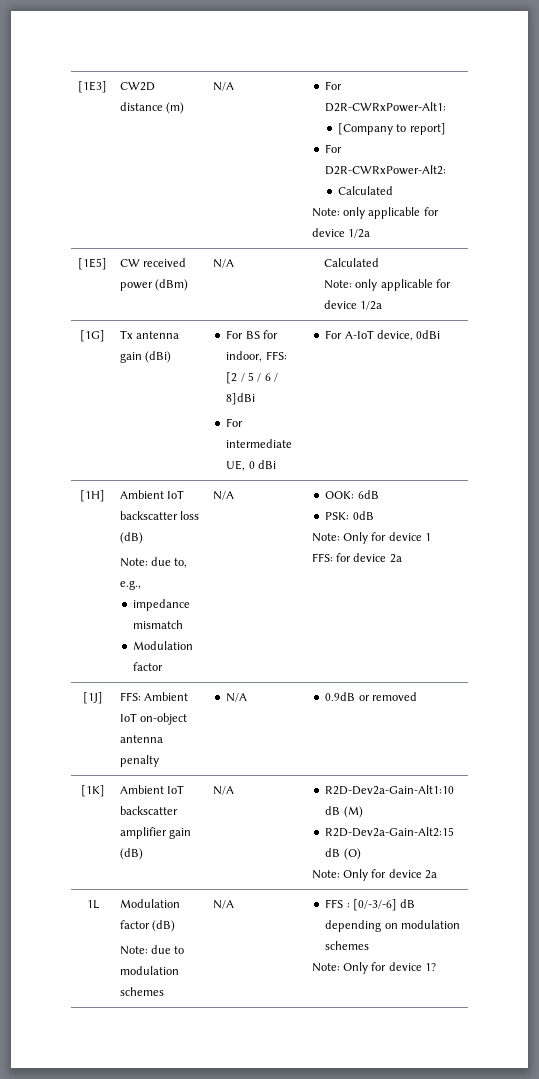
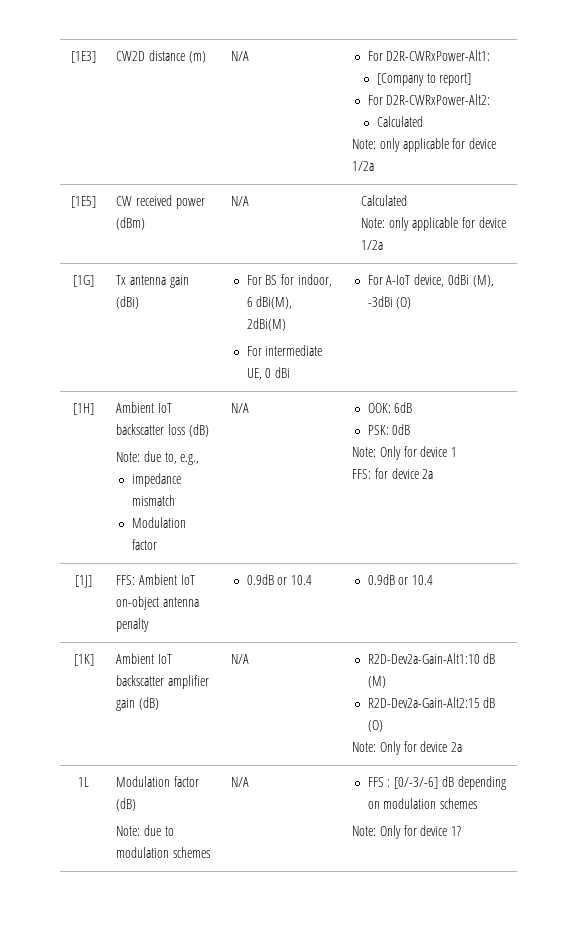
- [1G] | Tx antenna gain (dBi) | For BS for indoor, FFS: [2 / 5 / 6 / 8]dBi
- For intermediate UE, 0 dBi | For A-IoT device, 0dBi
+ [1G] | Tx antenna gain (dBi) | For BS for indoor, 6 dBi(M), 2dBi(M)
+ For intermediate UE, 0 dBi | For A-IoT device, 0dBi (M), -3dBi (O)
- [1J] | FFS: Ambient IoT on-object antenna penalty | N/A | 0.9dB or removed
+ [1J] | FFS: Ambient IoT on-object antenna penalty | 0.9dB or 10.4 | 0.9dB or 10.4

